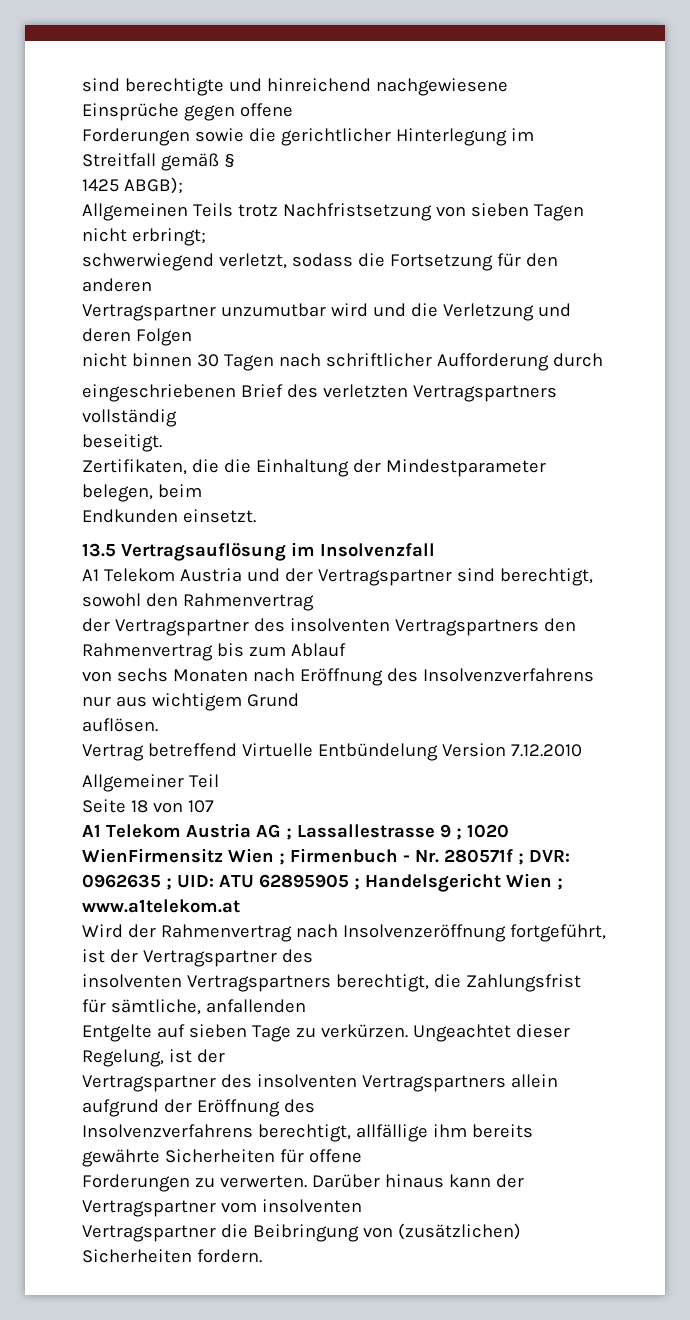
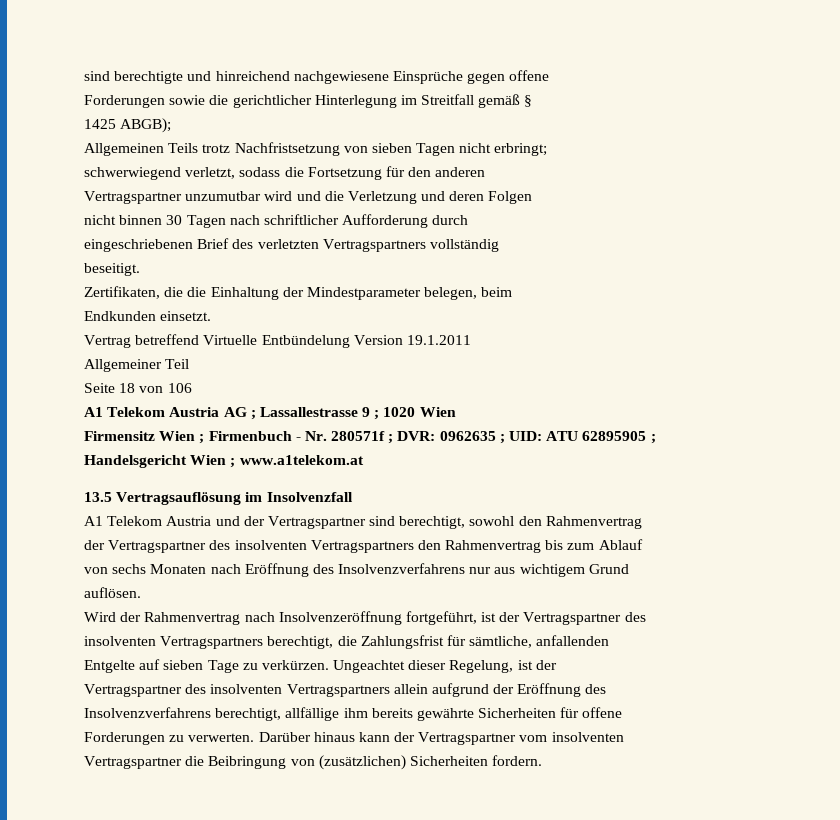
+ Vertrag betreffend Virtuelle Entbündelung Version 19.1.2011
+ Allgemeiner Teil
+ Seite 18 von 106
+ A1 Telekom Austria AG ; Lassallestrasse 9 ; 1020 Wien
+ Firmensitz Wien ; Firmenbuch - Nr. 280571f ; DVR: 0962635 ; UID: ATU 62895905 ; Handelsgericht Wien ; www.a1telekom.at
- Vertrag betreffend Virtuelle Entbündelung Version 7.12.2010
- Allgemeiner Teil
- Seite 18 von 107
- A1 Telekom Austria AG ; Lassallestrasse 9 ; 1020 WienFirmensitz Wien ; Firmenbuch - Nr. 280571f ; DVR: 0962635 ; UID: ATU 62895905 ; Handelsgericht Wien ; www.a1telekom.at

